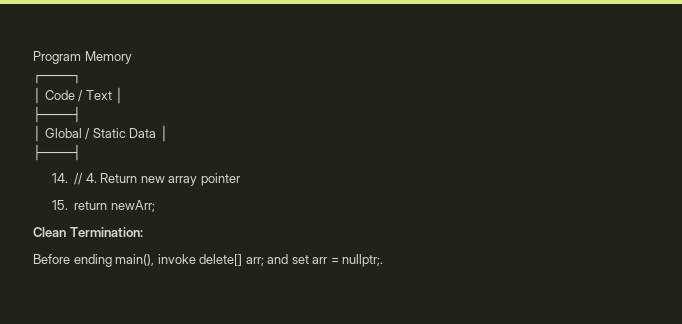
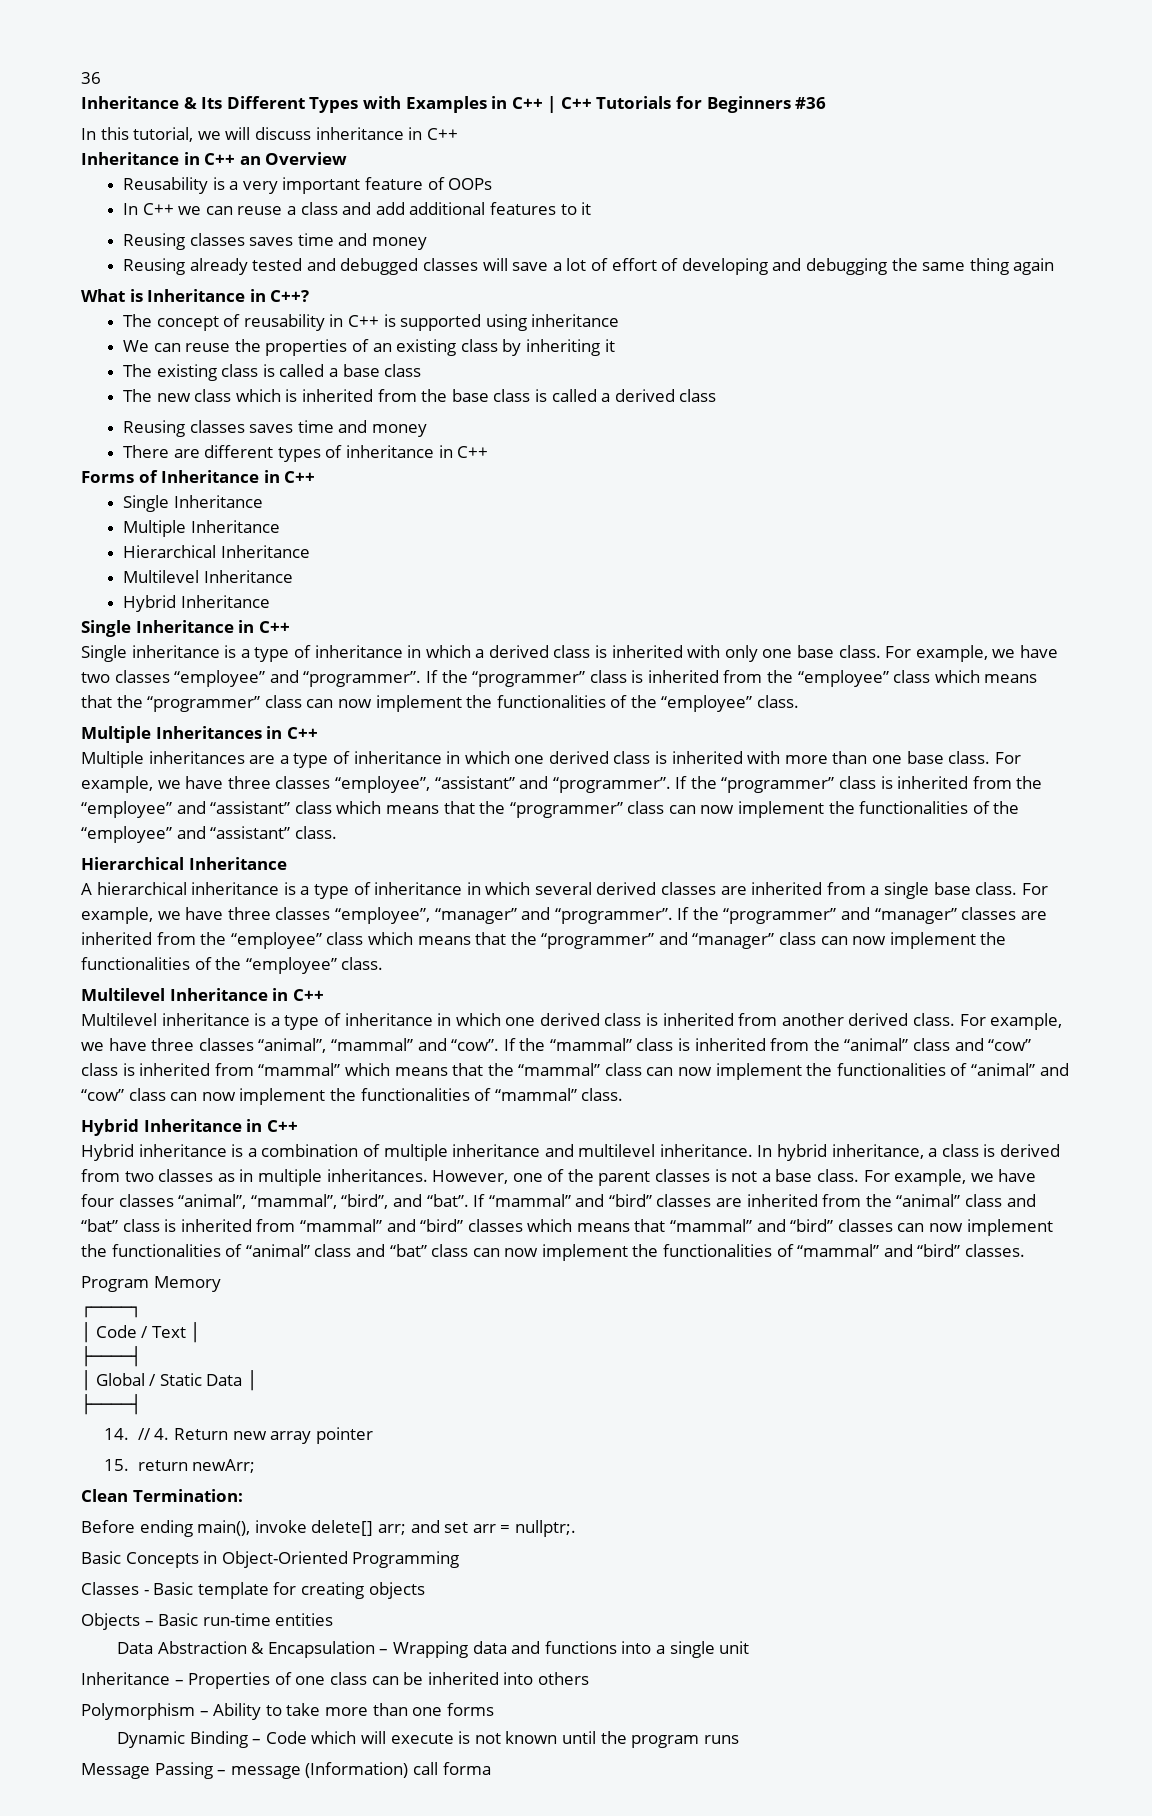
+ 36
+ Inheritance & Its Different Types with Examples in C++ | C++ Tutorials for Beginners #36
+ In this tutorial, we will discuss inheritance in C++
+ Inheritance in C++ an Overview
+ Reusability is a very important feature of OOPs
+ In C++ we can reuse a class and add additional features to it
+ Reusing classes saves time and money
+ Reusing already tested and debugged classes will save a lot of effort of developing and debugging the same thing again
+ What is Inheritance in C++?
+ The concept of reusability in C++ is supported using inheritance
+ We can reuse the properties of an existing class by inheriting it
+ The existing class is called a base class
+ The new class which is inherited from the base class is called a derived class
+ Reusing classes saves time and money
+ There are different types of inheritance in C++
+ Forms of Inheritance in C++
+ Single Inheritance
+ Multiple Inheritance
+ Hierarchical Inheritance
+ Multilevel Inheritance
+ Hybrid Inheritance
+ Single Inheritance in C++
+ Single inheritance is a type of inheritance in which a derived class is inherited with only one base class. For example, we have two classes “employee” and “programmer”. If the “programmer” class is inherited from the “employee” class which means that the “programmer” class can now implement the functionalities of the “employee” class.
+ Multiple Inheritances in C++
+ Multiple inheritances are a type of inheritance in which one derived class is inherited with more than one base class. For example, we have three classes “employee”, “assistant” and “programmer”. If the “programmer” class is inherited from the “employee” and “assistant” class which means that the “programmer” class can now implement the functionalities of the “employee” and “assistant” class.
+ Hierarchical Inheritance
+ A hierarchical inheritance is a type of inheritance in which several derived classes are inherited from a single base class. For example, we have three classes “employee”, “manager” and “programmer”. If the “programmer” and “manager” classes are inherited from the “employee” class which means that the “programmer” and “manager” class can now implement the functionalities of the “employee” class.
+ Multilevel Inheritance in C++
+ Multilevel inheritance is a type of inheritance in which one derived class is inherited from another derived class. For example, we have three classes “animal”, “mammal” and “cow”. If the “mammal” class is inherited from the “animal” class and “cow” class is inherited from “mammal” which means that the “mammal” class can now implement the functionalities of “animal” and “cow” class can now implement the functionalities of “mammal” class.
+ Hybrid Inheritance in C++
+ Hybrid inheritance is a combination of multiple inheritance and multilevel inheritance. In hybrid inheritance, a class is derived from two classes as in multiple inheritances. However, one of the parent classes is not a base class. For example, we have four classes “animal”, “mammal”, “bird”, and “bat”. If “mammal” and “bird” classes are inherited from the “animal” class and “bat” class is inherited from “mammal” and “bird” classes which means that “mammal” and “bird” classes can now implement the functionalities of “animal” class and “bat” class can now implement the functionalities of “mammal” and “bird” classes.
+ Basic Concepts in Object-Oriented Programming
+ Classes - Basic template for creating objects
+ Objects – Basic run-time entities
+ Data Abstraction & Encapsulation – Wrapping data and functions into a single unit
+ Inheritance – Properties of one class can be inherited into others
+ Polymorphism – Ability to take more than one forms
+ Dynamic Binding – Code which will execute is not known until the program runs
+ Message Passing – message (Information) call forma

